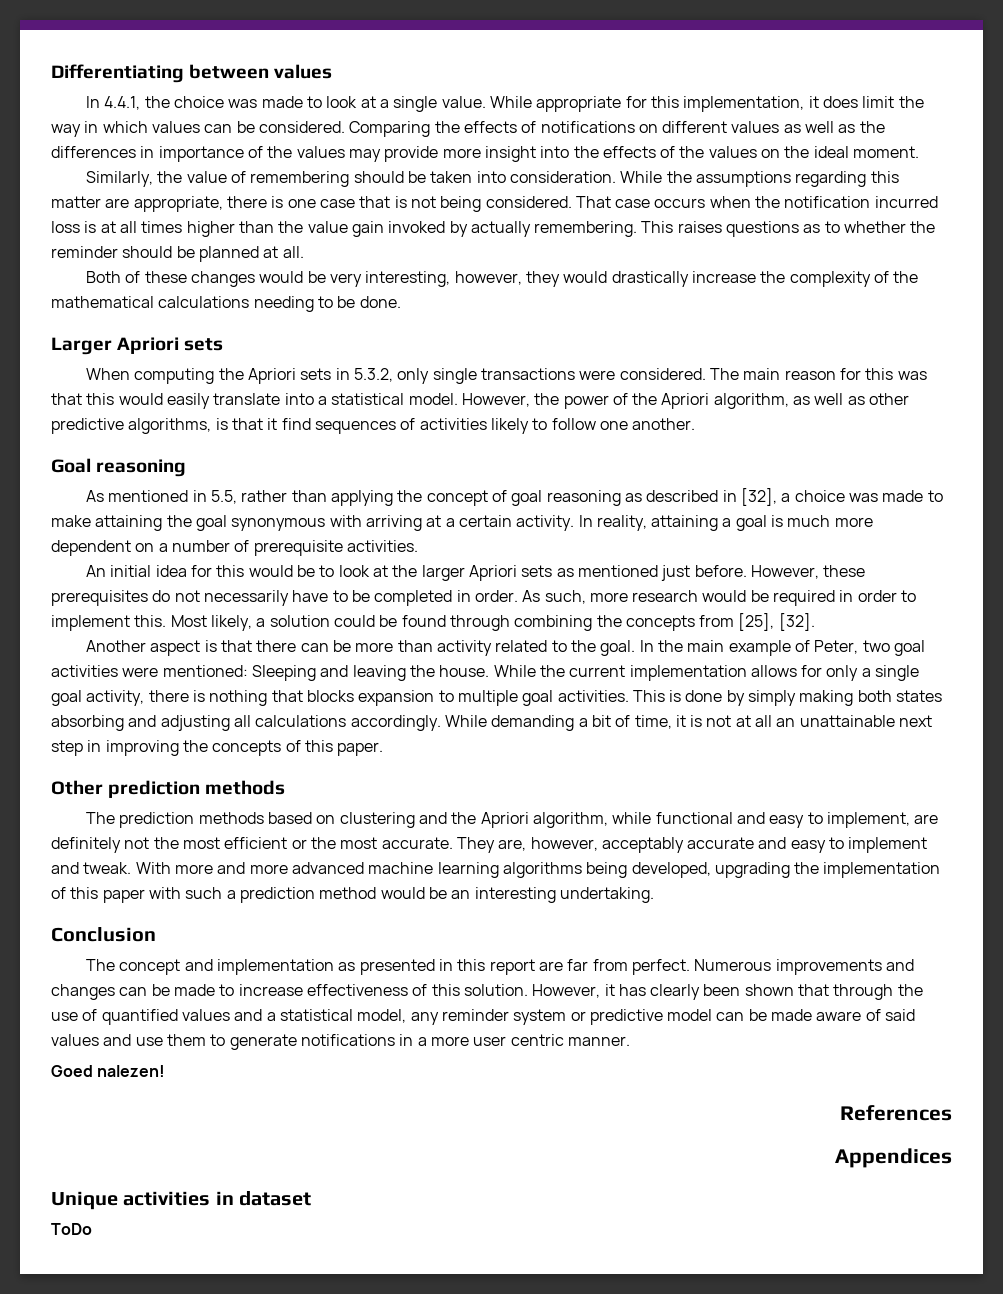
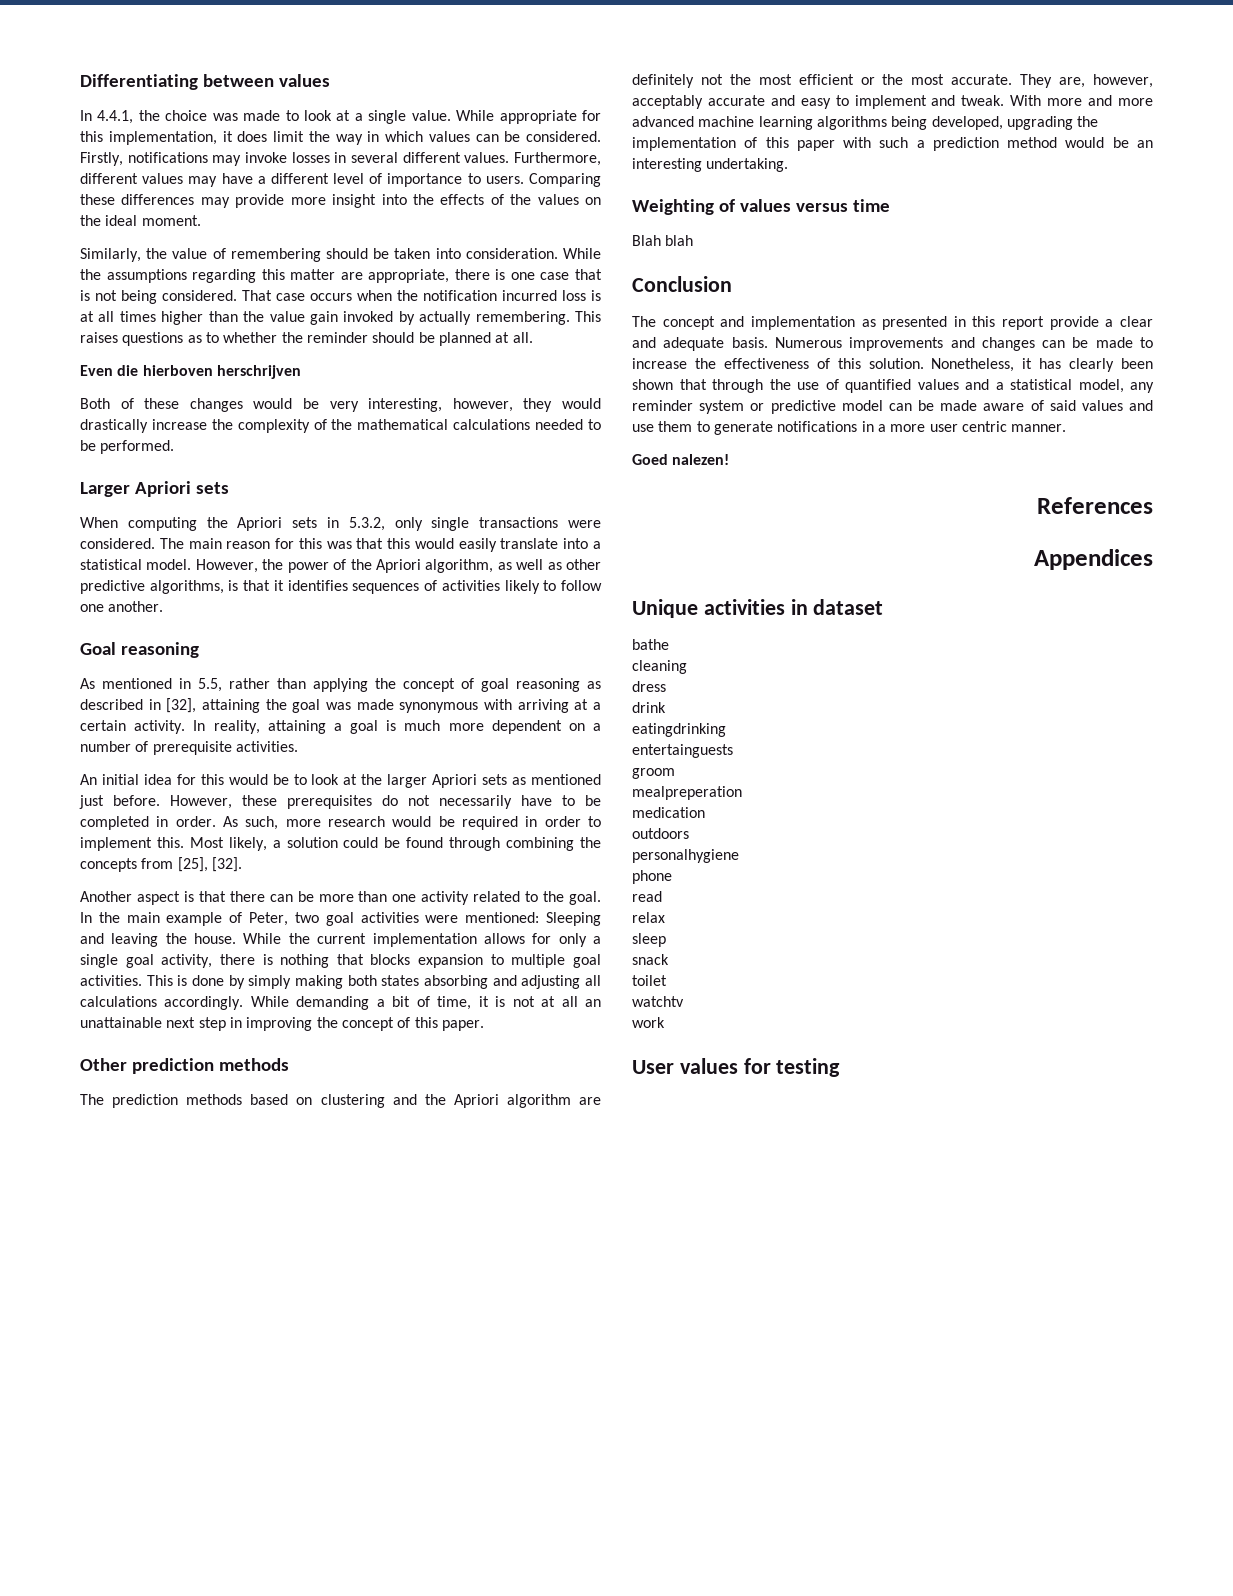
- Comparing the effects of notifications on different values as well as the differences in importance of the values may provide more insight into the effects of the values on the ideal moment.
+ Firstly, notifications may invoke losses in several different values. Furthermore, different values may have a different level of importance to users. Comparing these differences may provide more insight into the effects of the values on the ideal moment.
+ Even die hierboven herschrijven
- Both of these changes would be very interesting, however, they would drastically increase the complexity of the mathematical calculations needing to be done.
+ Both of these changes would be very interesting, however, they would drastically increase the complexity of the mathematical calculations needed to be performed.
- However, the power of the Apriori algorithm, as well as other predictive algorithms, is that it find sequences of activities likely to follow one another.
+ However, the power of the Apriori algorithm, as well as other predictive algorithms, is that it identifies sequences of activities likely to follow one another.
- As mentioned in 5.5, rather than applying the concept of goal reasoning as described in [32], a choice was made to make attaining the goal synonymous with arriving at a certain activity.
+ As mentioned in 5.5, rather than applying the concept of goal reasoning as described in [32], attaining the goal was made synonymous with arriving at a certain activity.
- Another aspect is that there can be more than activity related to the goal.
+ Another aspect is that there can be more than one activity related to the goal.
- While demanding a bit of time, it is not at all an unattainable next step in improving the concepts of this paper.
+ While demanding a bit of time, it is not at all an unattainable next step in improving the concept of this paper.
- The prediction methods based on clustering and the Apriori algorithm, while functional and easy to implement, are definitely not the most efficient or the most accurate.
+ The prediction methods based on clustering and the Apriori algorithm are definitely not the most efficient or the most accurate.
+ Weighting of values versus time
+ Blah blah
- The concept and implementation as presented in this report are far from perfect.
+ The concept and implementation as presented in this report provide a clear and adequate basis.
- Numerous improvements and changes can be made to increase effectiveness of this solution.
+ Numerous improvements and changes can be made to increase the effectiveness of this solution.
- However, it has clearly been shown that through the use of quantified values and a statistical model, any reminder system or predictive model can be made aware of said values and use them to generate notifications in a more user centric manner.
+ Nonetheless, it has clearly been shown that through the use of quantified values and a statistical model, any reminder system or predictive model can be made aware of said values and use them to generate notifications in a more user centric manner.
- ToDo
+ bathe
+ cleaning
+ dress
+ drink
+ eatingdrinking
+ entertainguests
+ groom
+ mealpreperation
+ medication
+ outdoors
+ personalhygiene
+ phone
+ read
+ relax
+ sleep
+ snack
+ toilet
+ watchtv
+ work
+ User values for testing

